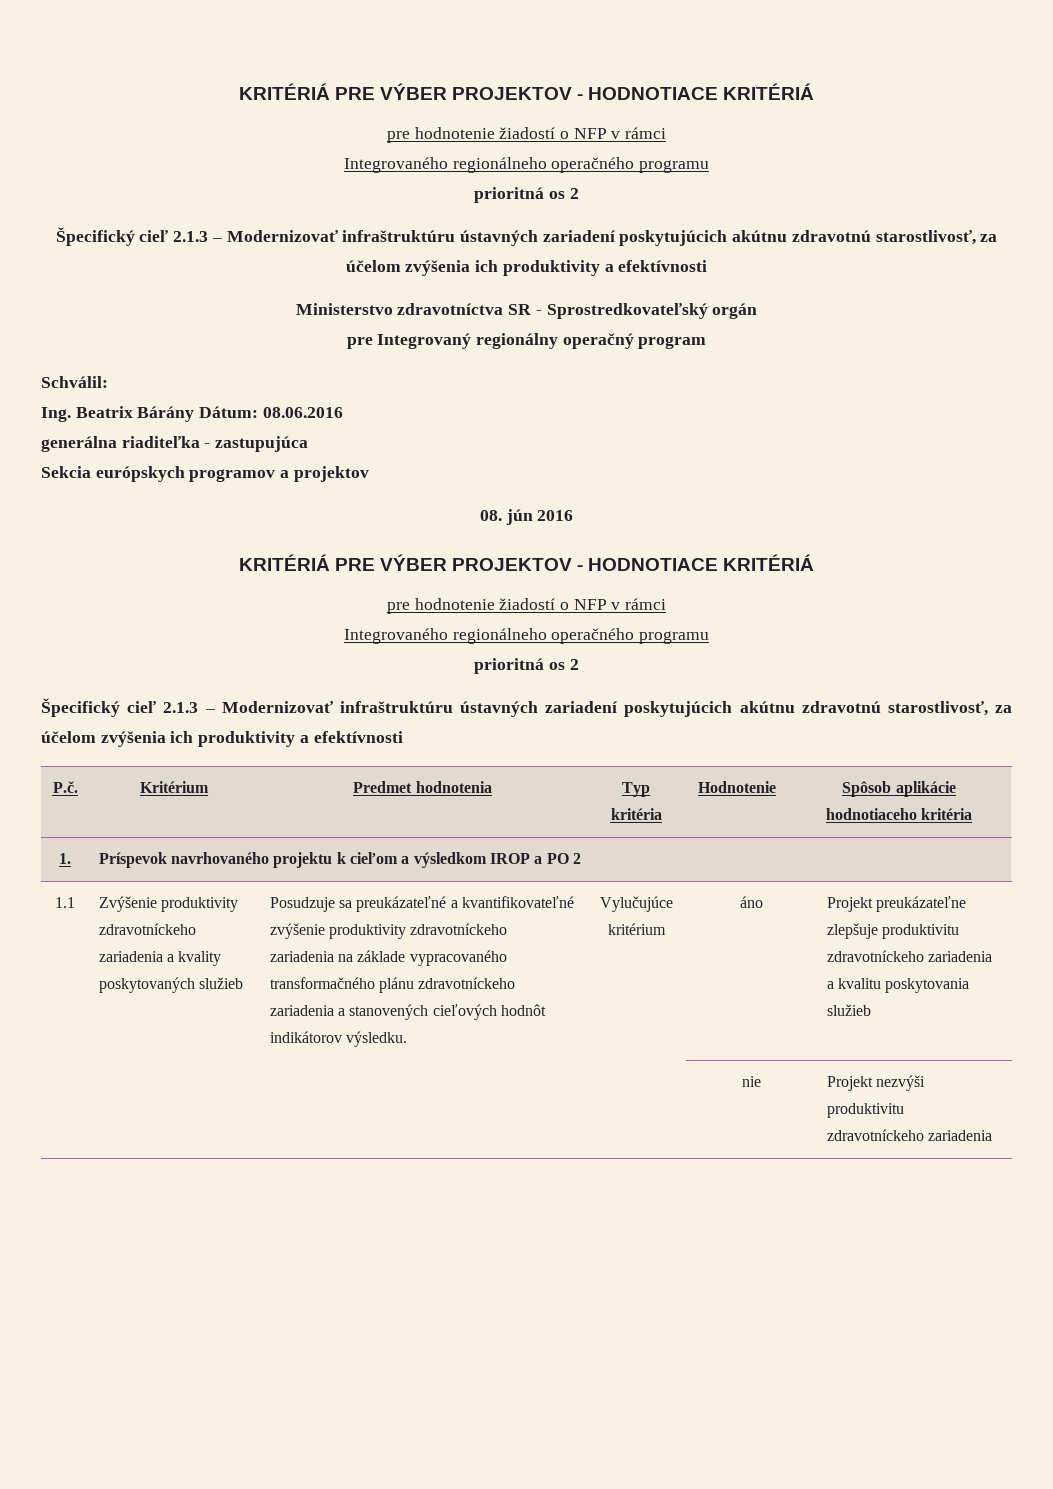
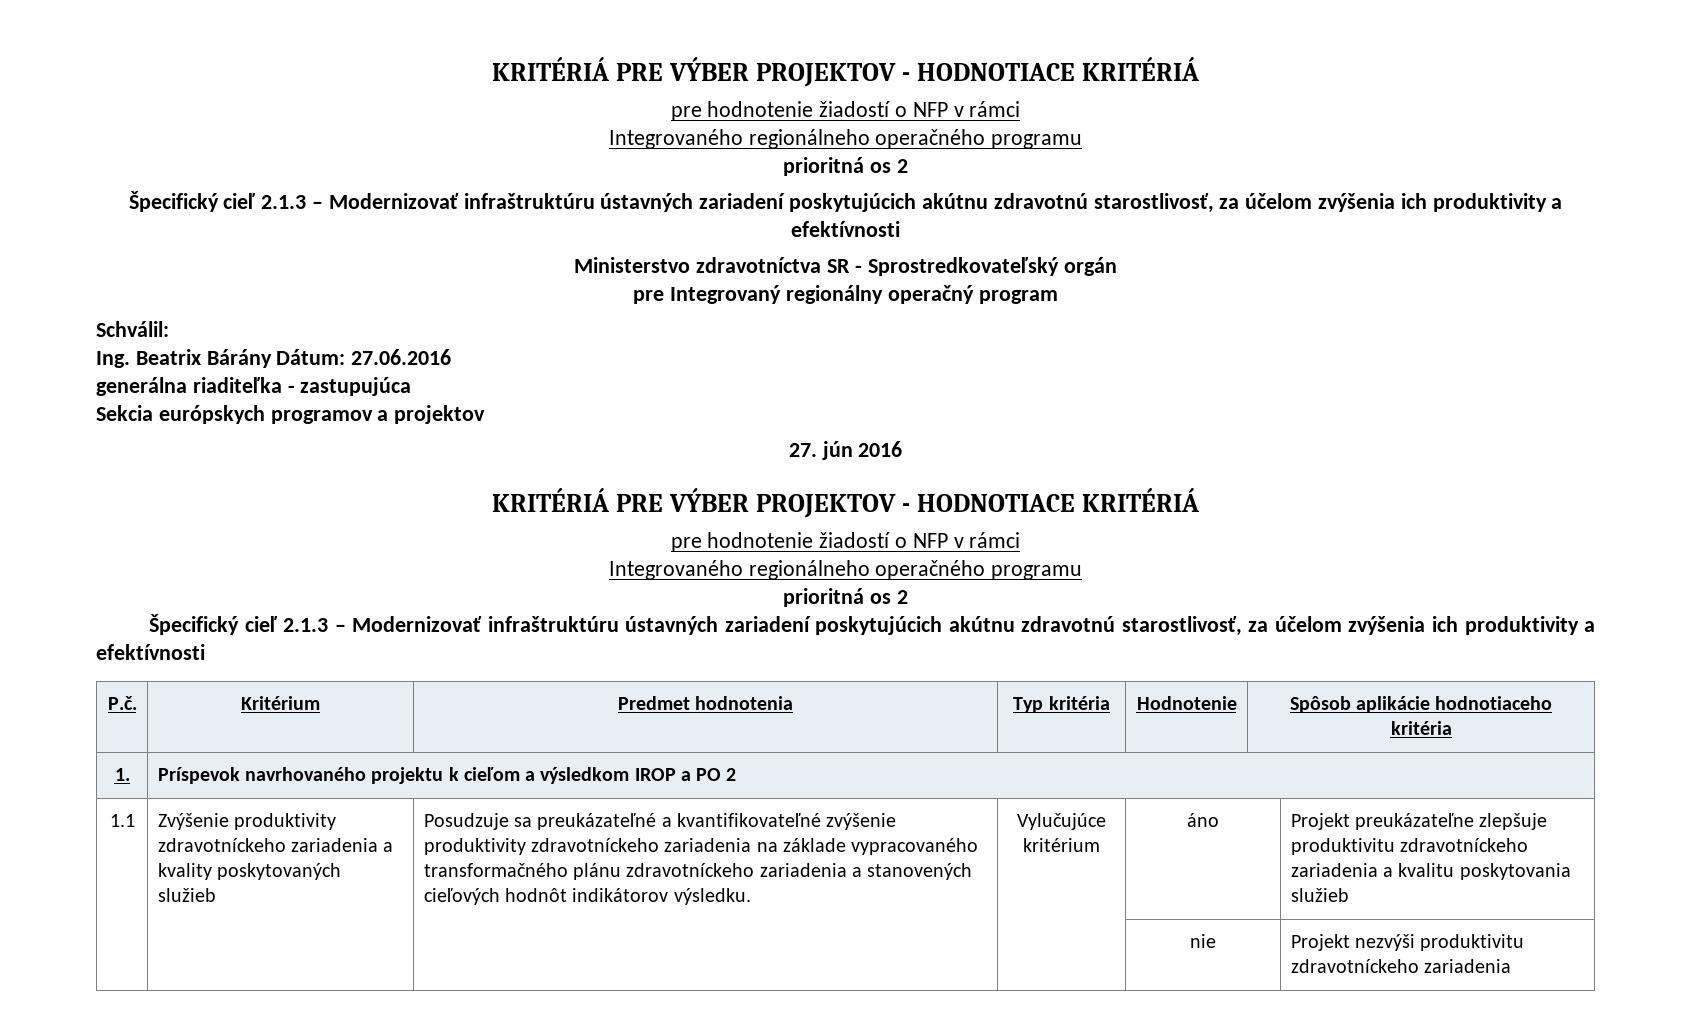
- Ing. Beatrix Bárány Dátum: 08.06.2016
+ Ing. Beatrix Bárány Dátum: 27.06.2016
- 08. jún 2016
+ 27. jún 2016

